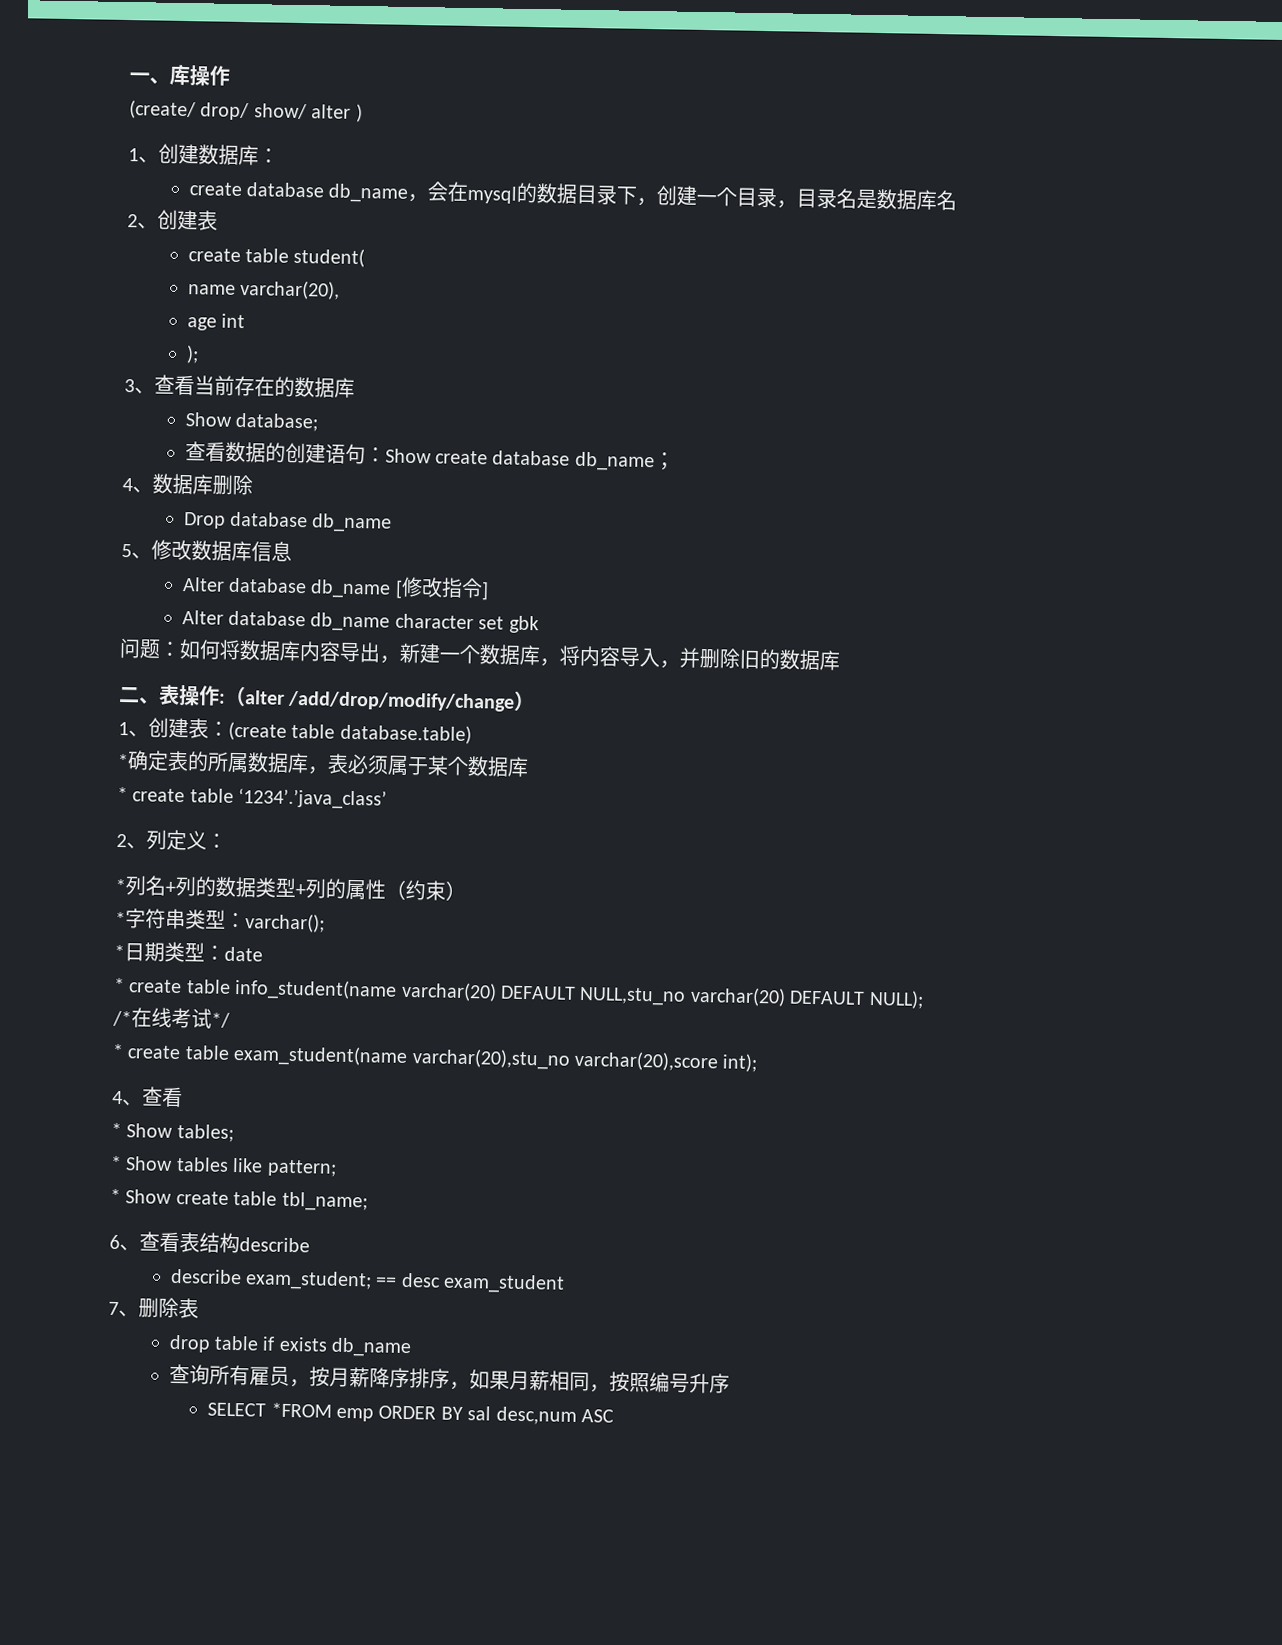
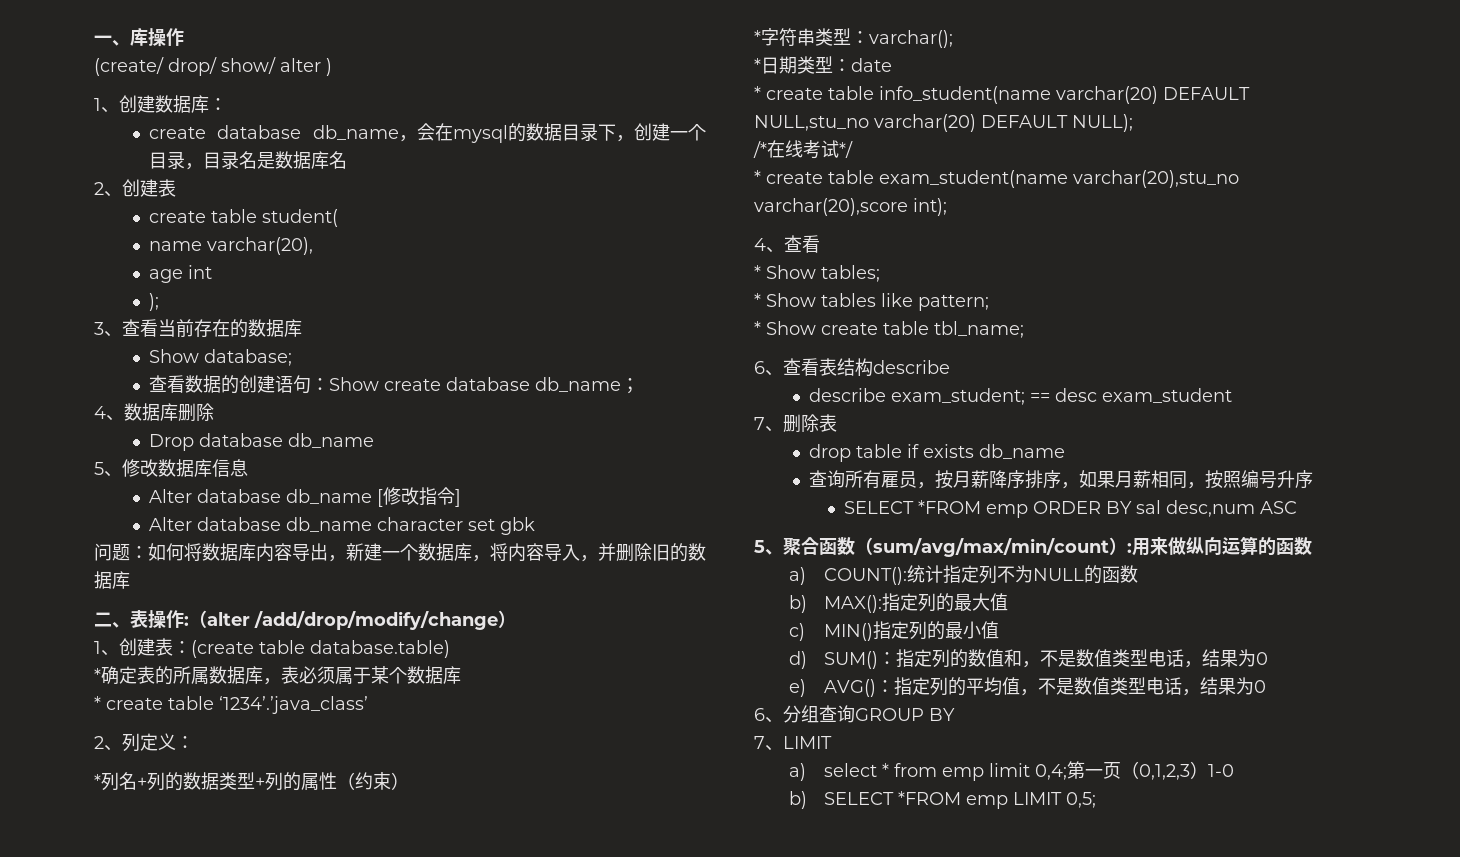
+ 5、聚合函数（sum/avg/max/min/count）:用来做纵向运算的函数
+ a) COUNT():统计指定列不为NULL的函数
+ b) MAX():指定列的最大值
+ c) MIN()指定列的最小值
+ d) SUM()：指定列的数值和，不是数值类型电话，结果为0
+ e) AVG()：指定列的平均值，不是数值类型电话，结果为0
+ 6、分组查询GROUP BY
+ 7、LIMIT
+ a) select * from emp limit 0,4;第一页（0,1,2,3）1-0
+ b) SELECT *FROM emp LIMIT 0,5;

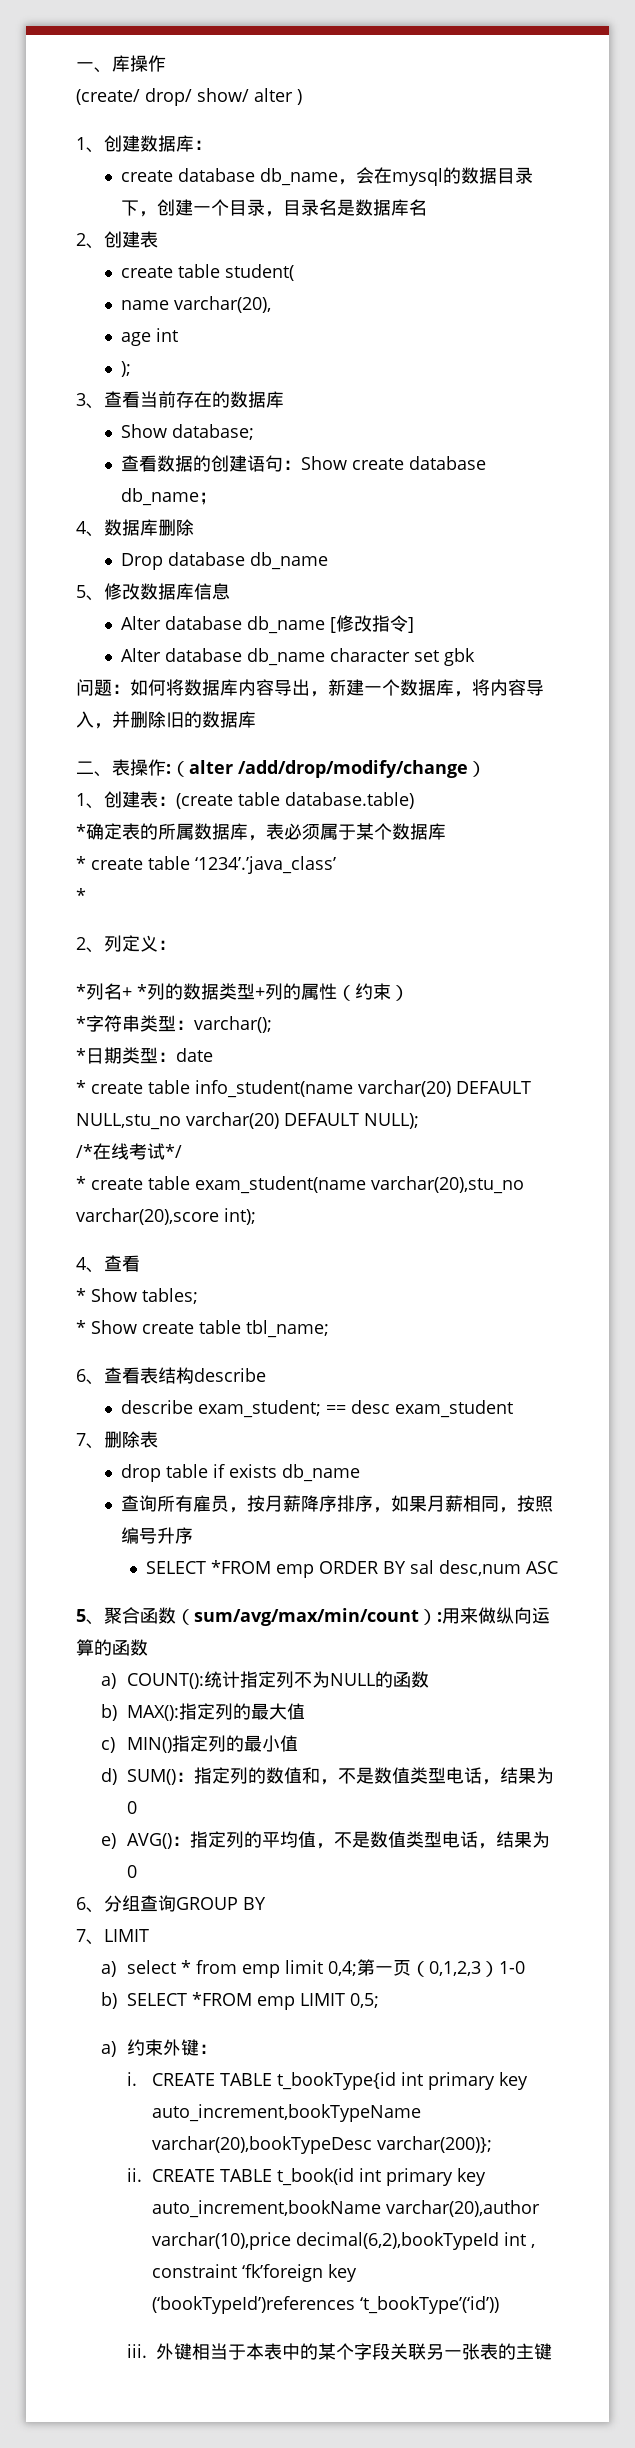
  * create table ‘1234’.’java_class’
+ *
- *列名+列的数据类型+列的属性（约束）
+ *列名+ *列的数据类型+列的属性（约束）
- * Show tables like pattern;
+ a)约束外键：
+ i. CREATE TABLE t_bookType{id int primary key auto_increment,bookTypeName varchar(20),bookTypeDesc varchar(200)};
+ ii. CREATE TABLE t_book(id int primary key auto_increment,bookName varchar(20),author varchar(10),price decimal(6,2),bookTypeId int , constraint ‘fk’foreign key (‘bookTypeId’)references ‘t_bookType’(‘id’))
+ iii.外键相当于本表中的某个字段关联另一张表的主键

